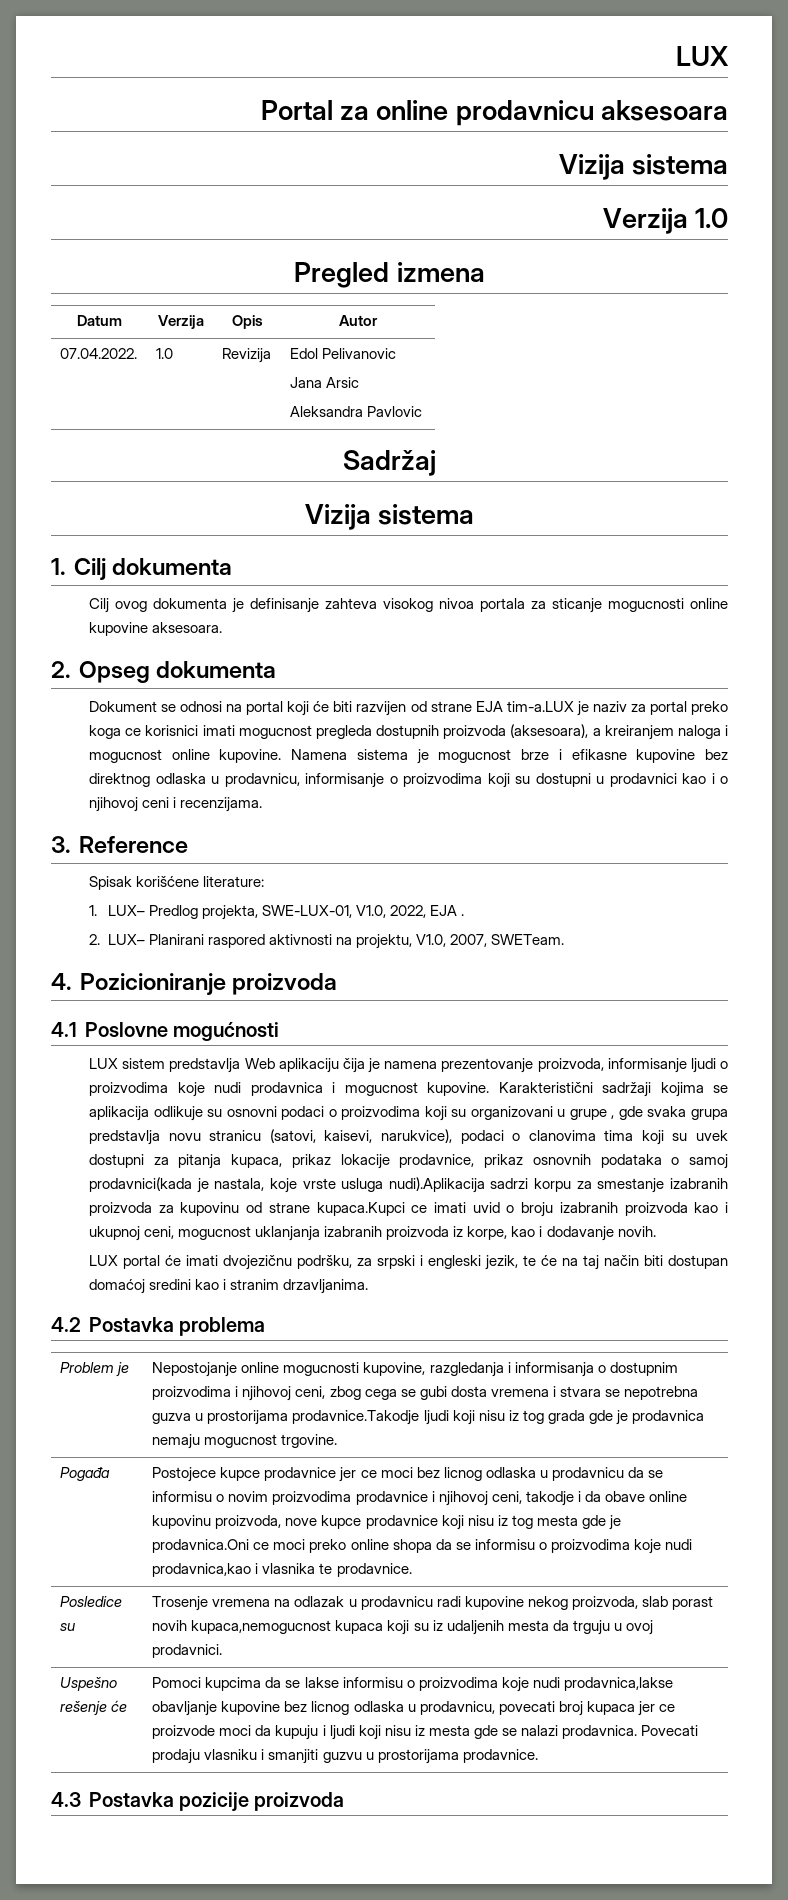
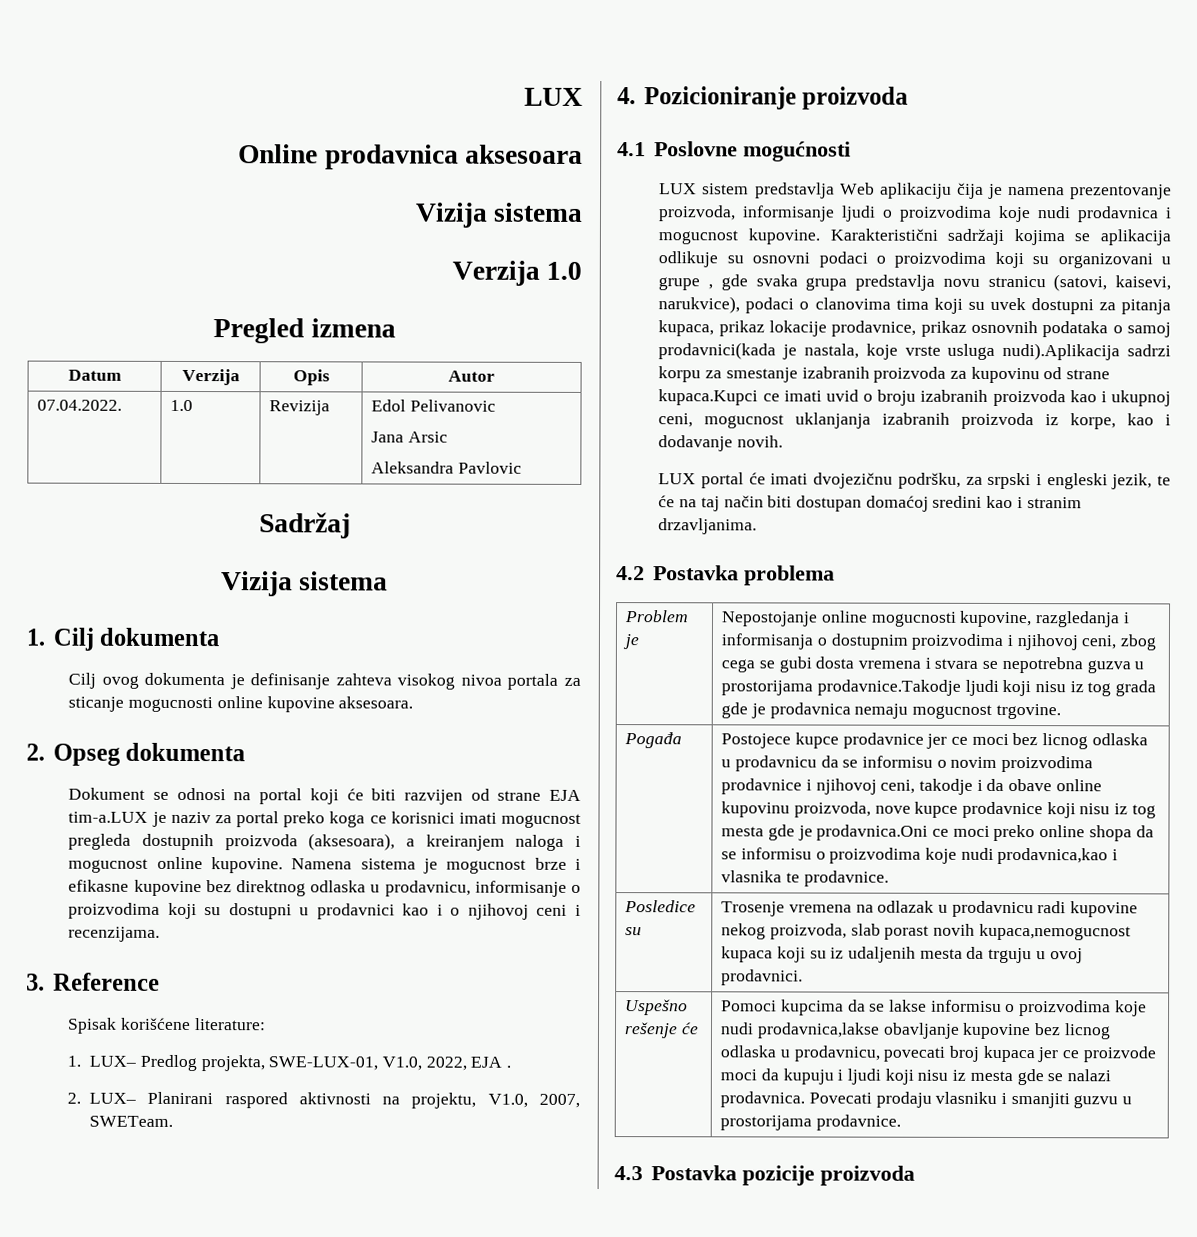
- Portal za online prodavnicu aksesoara
+ Online prodavnica aksesoara

